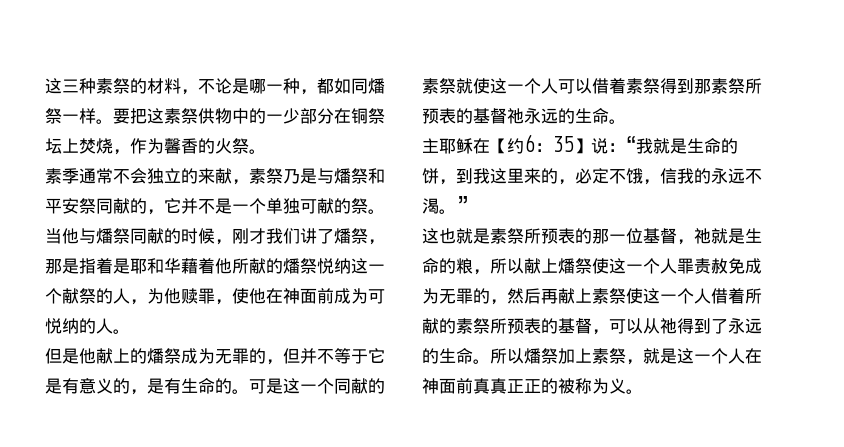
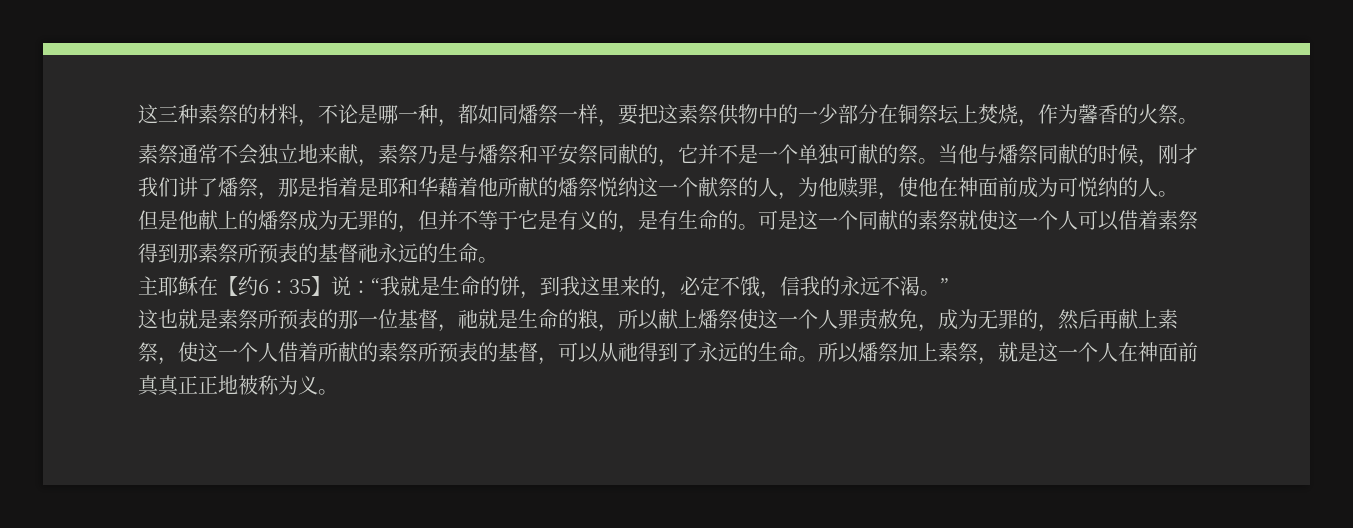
- 这三种素祭的材料，不论是哪一种，都如同燔祭一样。要把这素祭供物中的一少部分在铜祭坛上焚烧，作为馨香的火祭。
+ 这三种素祭的材料，不论是哪一种，都如同燔祭一样，要把这素祭供物中的一少部分在铜祭坛上焚烧，作为馨香的火祭。
- 素季通常不会独立的来献，素祭乃是与燔祭和平安祭同献的，它并不是一个单独可献的祭。
+ 素祭通常不会独立地来献，素祭乃是与燔祭和平安祭同献的，它并不是一个单独可献的祭。
- 但是他献上的燔祭成为无罪的，但并不等于它是有意义的，是有生命的。
+ 但是他献上的燔祭成为无罪的，但并不等于它是有义的，是有生命的。
- 这也就是素祭所预表的那一位基督，祂就是生命的粮，所以献上燔祭使这一个人罪责赦免成为无罪的，然后再献上素祭使这一个人借着所献的素祭所预表的基督，可以从祂得到了永远的生命。
+ 这也就是素祭所预表的那一位基督，祂就是生命的粮，所以献上燔祭使这一个人罪责赦免，成为无罪的，然后再献上素祭，使这一个人借着所献的素祭所预表的基督，可以从祂得到了永远的生命。
- 所以燔祭加上素祭，就是这一个人在神面前真真正正的被称为义。
+ 所以燔祭加上素祭，就是这一个人在神面前真真正正地被称为义。

